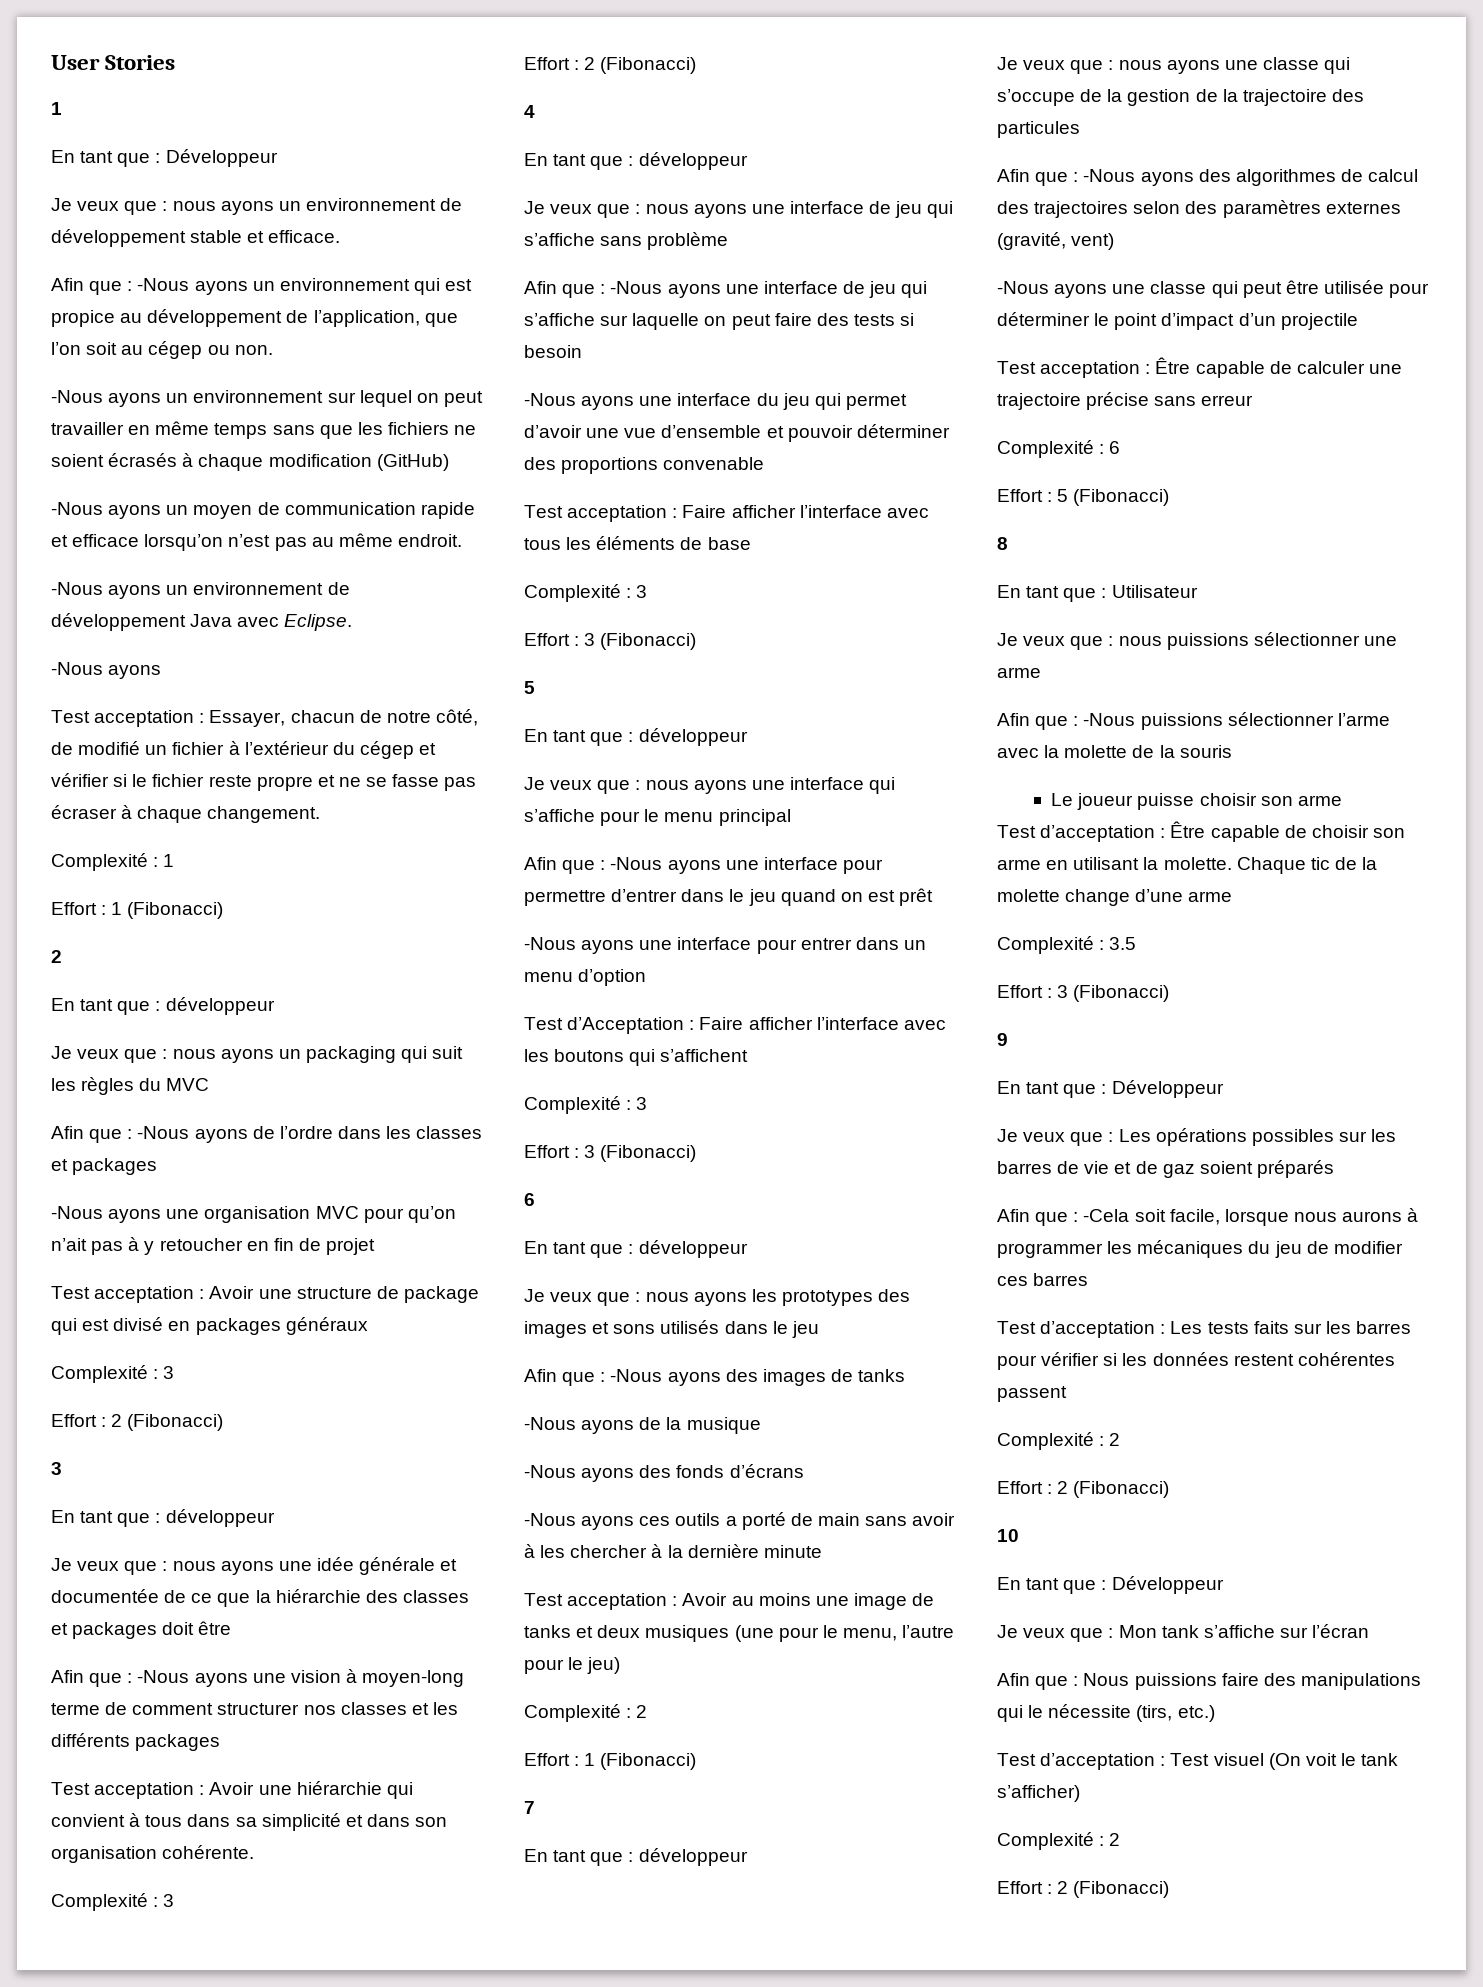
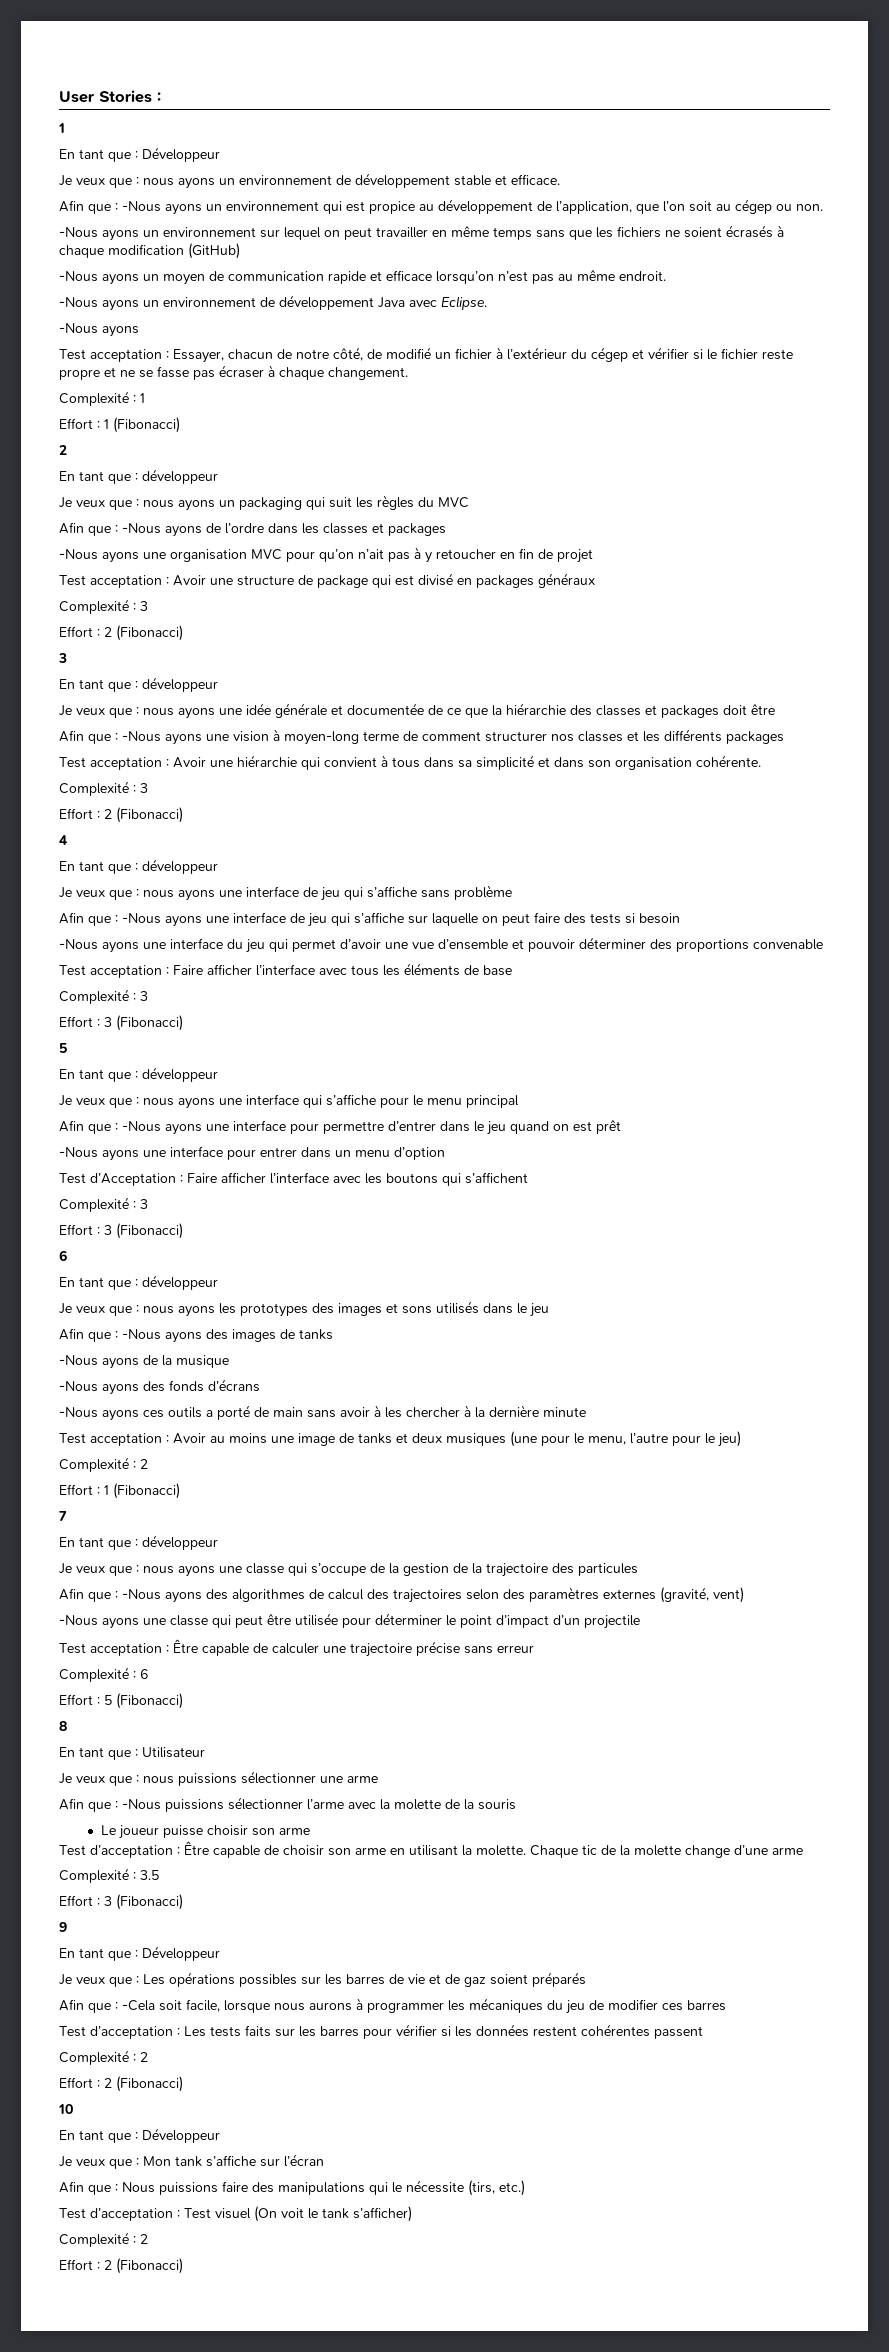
- User Stories
+ User Stories :

